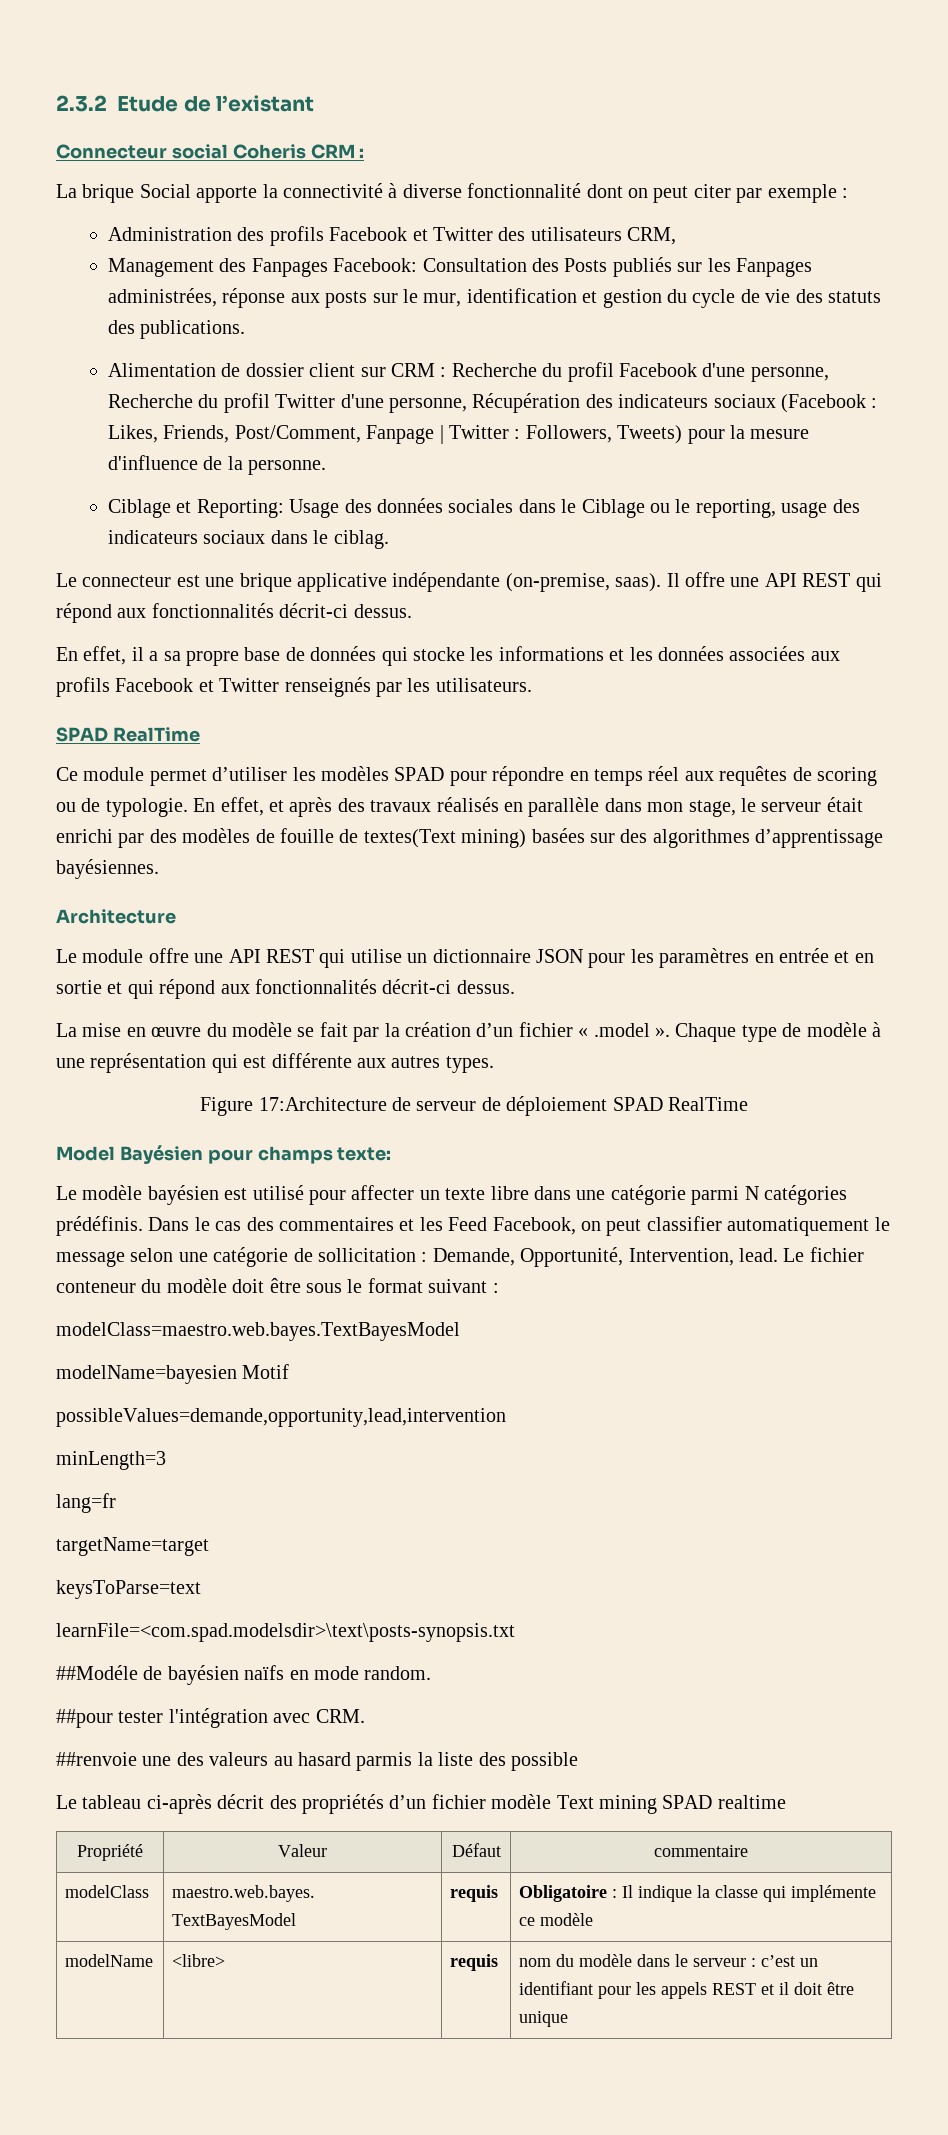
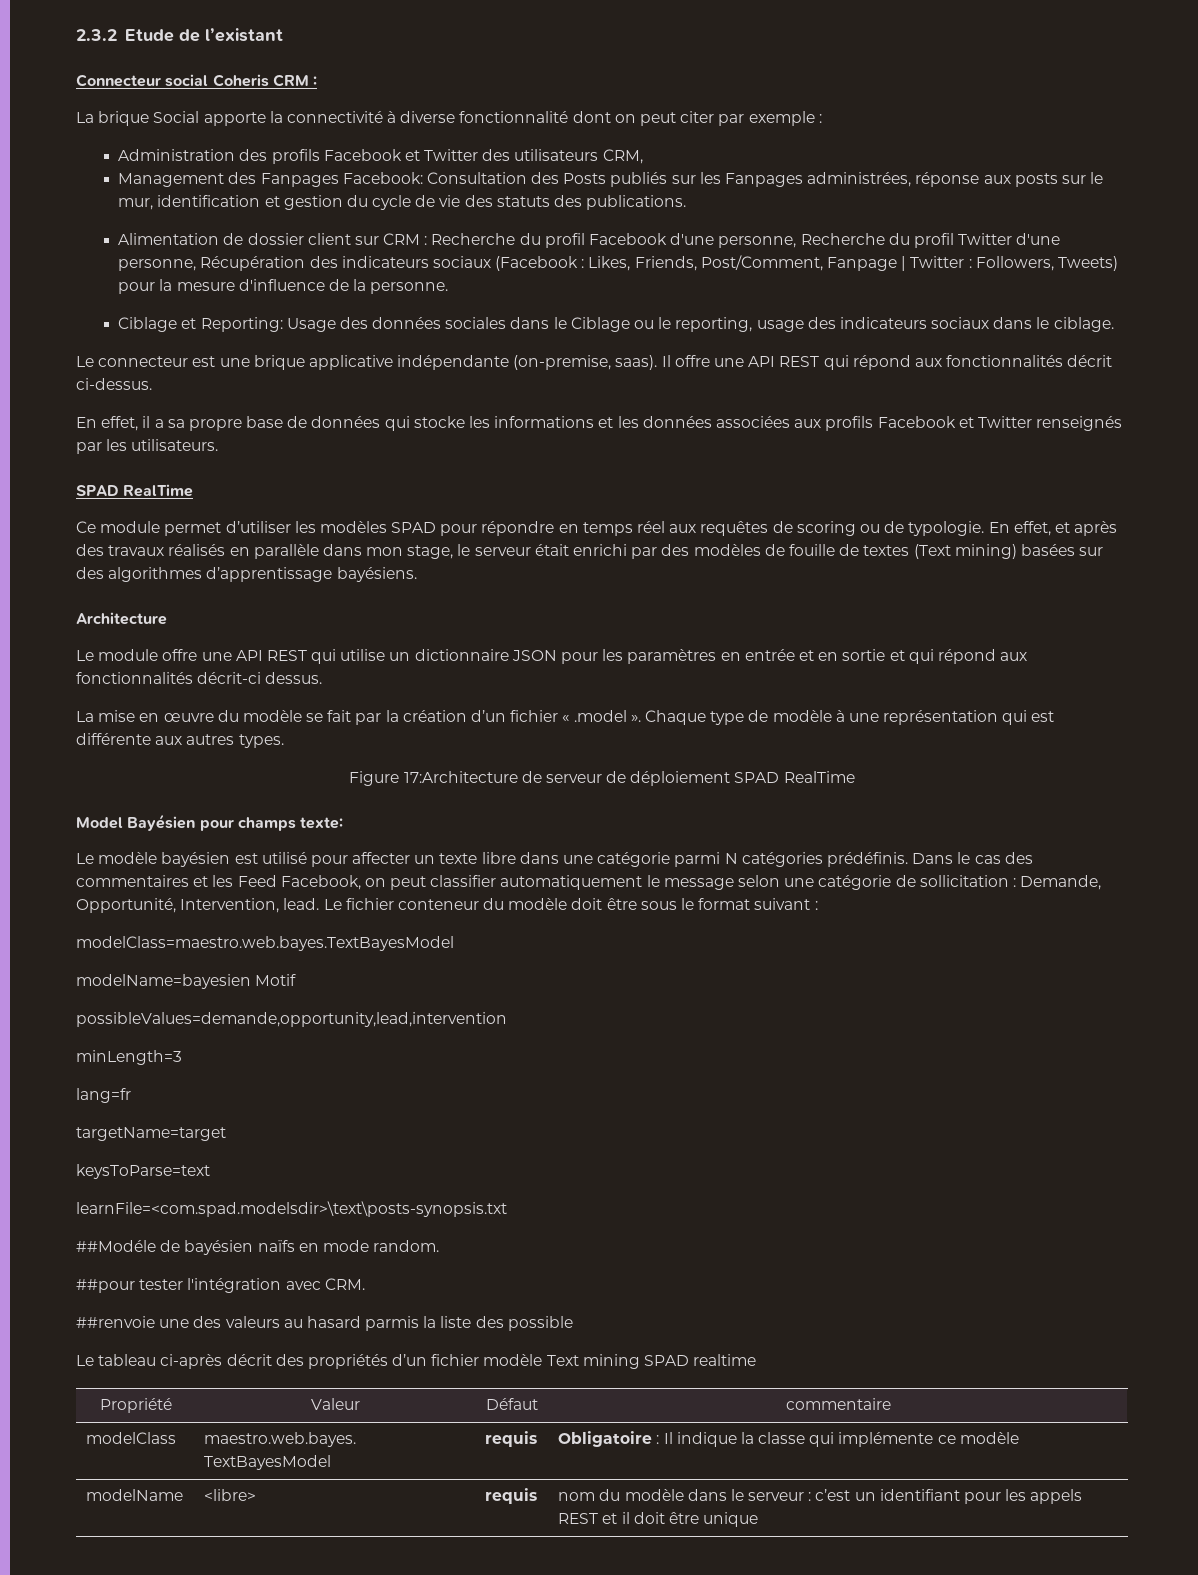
- Ciblage et Reporting: Usage des données sociales dans le Ciblage ou le reporting, usage des indicateurs sociaux dans le ciblag.
+ Ciblage et Reporting: Usage des données sociales dans le Ciblage ou le reporting, usage des indicateurs sociaux dans le ciblage.
- Il offre une API REST qui répond aux fonctionnalités décrit-ci dessus.
+ Il offre une API REST qui répond aux fonctionnalités décrit ci-dessus.
- En effet, et après des travaux réalisés en parallèle dans mon stage, le serveur était enrichi par des modèles de fouille de textes(Text mining) basées sur des algorithmes d’apprentissage bayésiennes.
+ En effet, et après des travaux réalisés en parallèle dans mon stage, le serveur était enrichi par des modèles de fouille de textes (Text mining) basées sur des algorithmes d’apprentissage bayésiens.

